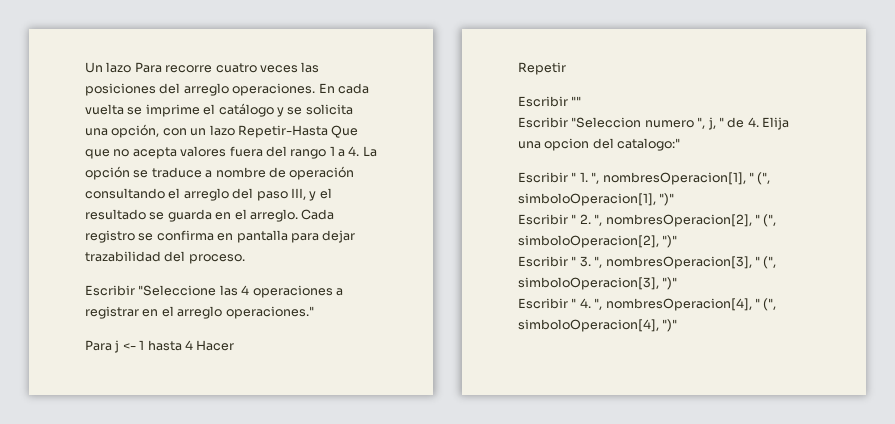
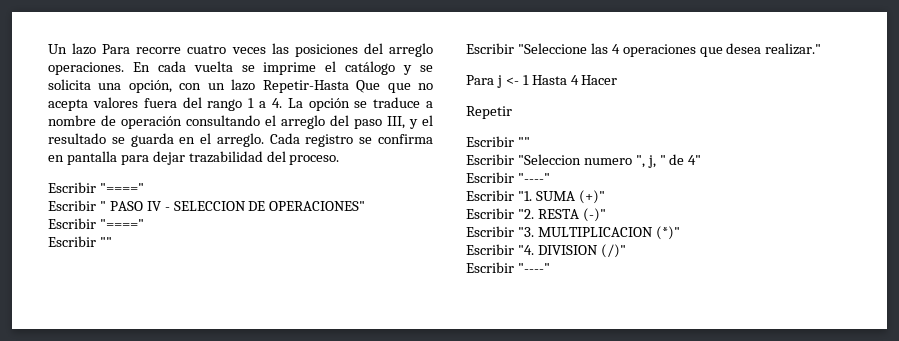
  Cada registro se confirma en pantalla para dejar trazabilidad del proceso.
+ Escribir "===="
+ Escribir " PASO IV - SELECCION DE OPERACIONES"
+ Escribir "===="
+ Escribir ""
- Escribir "Seleccione las 4 operaciones a registrar en el arreglo operaciones."
+ Escribir "Seleccione las 4 operaciones que desea realizar."
- Para j <- 1 hasta 4 Hacer
+ Para j <- 1 Hasta 4 Hacer
- Escribir "Seleccion numero ", j, " de 4. Elija una opcion del catalogo:"
- Escribir " 1. ", nombresOperacion[1], " (", simboloOperacion[1], ")"
- Escribir " 2. ", nombresOperacion[2], " (", simboloOperacion[2], ")"
- Escribir " 3. ", nombresOperacion[3], " (", simboloOperacion[3], ")"
- Escribir " 4. ", nombresOperacion[4], " (", simboloOperacion[4], ")"
+ Escribir "Seleccion numero ", j, " de 4"
+ Escribir "----"
+ Escribir "1. SUMA (+)"
+ Escribir "2. RESTA (-)"
+ Escribir "3. MULTIPLICACION (*)"
+ Escribir "4. DIVISION (/)"
+ Escribir "----"

